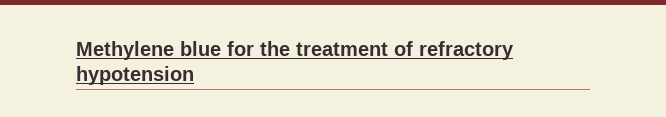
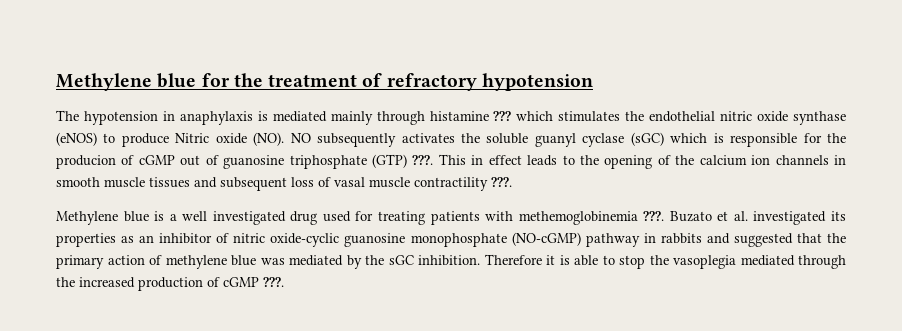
+ The hypotension in anaphylaxis is mediated mainly through histamine ??? which stimulates the endothelial nitric oxide synthase (eNOS) to produce Nitric oxide (NO). NO subsequently activates the soluble guanyl cyclase (sGC) which is responsible for the producion of cGMP out of guanosine triphosphate (GTP) ???. This in effect leads to the opening of the calcium ion channels in smooth muscle tissues and subsequent loss of vasal muscle contractility ???.
+ Methylene blue is a well investigated drug used for treating patients with methemoglobinemia ???. Buzato et al. investigated its properties as an inhibitor of nitric oxide-cyclic guanosine monophosphate (NO-cGMP) pathway in rabbits and suggested that the primary action of methylene blue was mediated by the sGC inhibition. Therefore it is able to stop the vasoplegia mediated through the increased production of cGMP ???.

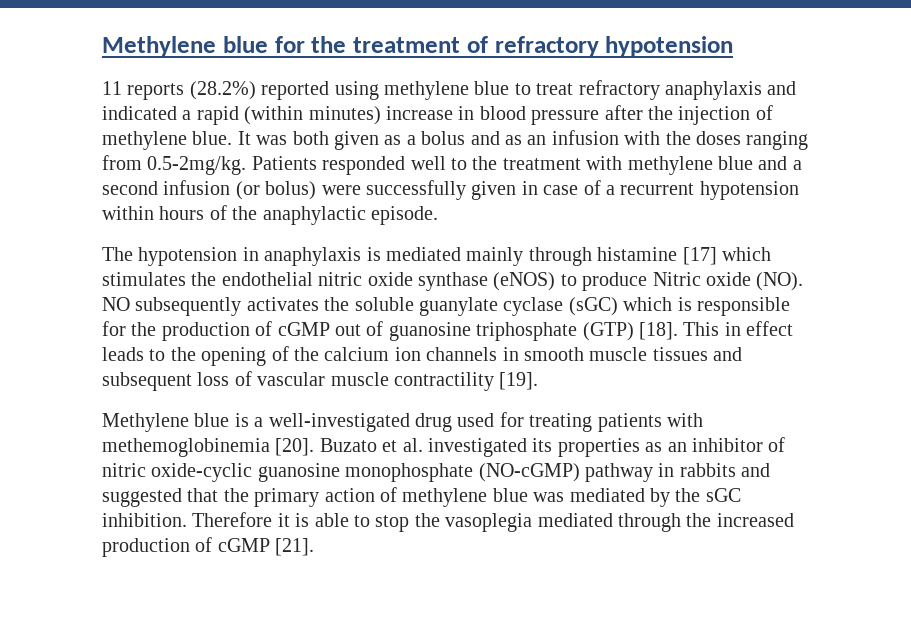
+ 11 reports (28.2%) reported using methylene blue to treat refractory anaphylaxis and indicated a rapid (within minutes) increase in blood pressure after the injection of methylene blue. It was both given as a bolus and as an infusion with the doses ranging from 0.5-2mg/kg. Patients responded well to the treatment with methylene blue and a second infusion (or bolus) were successfully given in case of a recurrent hypotension within hours of the anaphylactic episode.
- The hypotension in anaphylaxis is mediated mainly through histamine ??? which stimulates the endothelial nitric oxide synthase (eNOS) to produce Nitric oxide (NO). NO subsequently activates the soluble guanyl cyclase (sGC) which is responsible for the producion of cGMP out of guanosine triphosphate (GTP) ???.
+ The hypotension in anaphylaxis is mediated mainly through histamine [17] which stimulates the endothelial nitric oxide synthase (eNOS) to produce Nitric oxide (NO). NO subsequently activates the soluble guanylate cyclase (sGC) which is responsible for the production of cGMP out of guanosine triphosphate (GTP) [18].
- This in effect leads to the opening of the calcium ion channels in smooth muscle tissues and subsequent loss of vasal muscle contractility ???.
+ This in effect leads to the opening of the calcium ion channels in smooth muscle tissues and subsequent loss of vascular muscle contractility [19].
- Methylene blue is a well investigated drug used for treating patients with methemoglobinemia ???.
+ Methylene blue is a well-investigated drug used for treating patients with methemoglobinemia [20].
- Therefore it is able to stop the vasoplegia mediated through the increased production of cGMP ???.
+ Therefore it is able to stop the vasoplegia mediated through the increased production of cGMP [21].

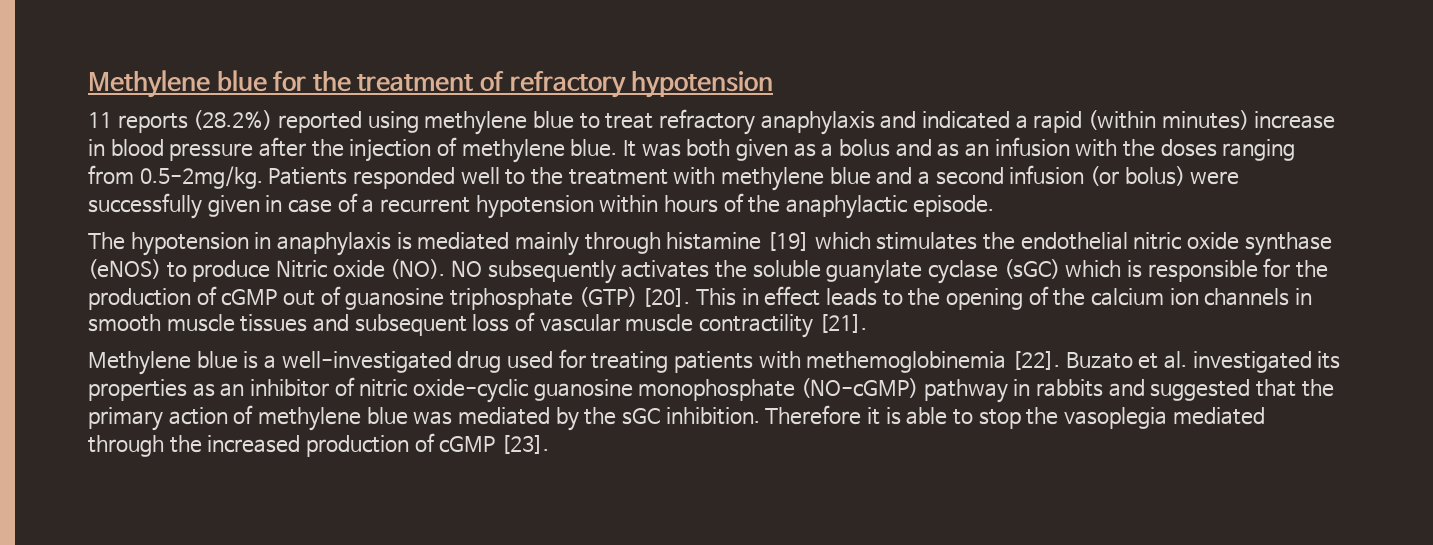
- The hypotension in anaphylaxis is mediated mainly through histamine [17] which stimulates the endothelial nitric oxide synthase (eNOS) to produce Nitric oxide (NO). NO subsequently activates the soluble guanylate cyclase (sGC) which is responsible for the production of cGMP out of guanosine triphosphate (GTP) [18].
+ The hypotension in anaphylaxis is mediated mainly through histamine [19] which stimulates the endothelial nitric oxide synthase (eNOS) to produce Nitric oxide (NO). NO subsequently activates the soluble guanylate cyclase (sGC) which is responsible for the production of cGMP out of guanosine triphosphate (GTP) [20].
- This in effect leads to the opening of the calcium ion channels in smooth muscle tissues and subsequent loss of vascular muscle contractility [19].
+ This in effect leads to the opening of the calcium ion channels in smooth muscle tissues and subsequent loss of vascular muscle contractility [21].
- Methylene blue is a well-investigated drug used for treating patients with methemoglobinemia [20].
+ Methylene blue is a well-investigated drug used for treating patients with methemoglobinemia [22].
- Therefore it is able to stop the vasoplegia mediated through the increased production of cGMP [21].
+ Therefore it is able to stop the vasoplegia mediated through the increased production of cGMP [23].

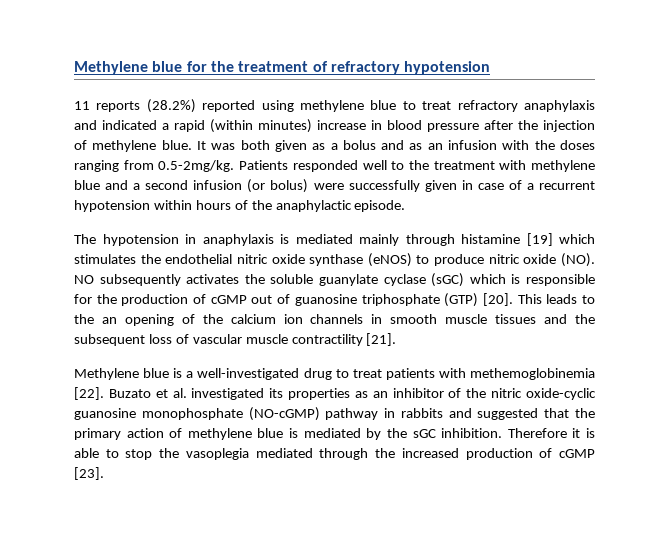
- The hypotension in anaphylaxis is mediated mainly through histamine [19] which stimulates the endothelial nitric oxide synthase (eNOS) to produce Nitric oxide (NO). NO subsequently activates the soluble guanylate cyclase (sGC) which is responsible for the production of cGMP out of guanosine triphosphate (GTP) [20].
+ The hypotension in anaphylaxis is mediated mainly through histamine [19] which stimulates the endothelial nitric oxide synthase (eNOS) to produce nitric oxide (NO). NO subsequently activates the soluble guanylate cyclase (sGC) which is responsible for the production of cGMP out of guanosine triphosphate (GTP) [20].
- This in effect leads to the opening of the calcium ion channels in smooth muscle tissues and subsequent loss of vascular muscle contractility [21].
+ This leads to the an opening of the calcium ion channels in smooth muscle tissues and the subsequent loss of vascular muscle contractility [21].
- Methylene blue is a well-investigated drug used for treating patients with methemoglobinemia [22].
+ Methylene blue is a well-investigated drug to treat patients with methemoglobinemia [22].
- Buzato et al. investigated its properties as an inhibitor of nitric oxide-cyclic guanosine monophosphate (NO-cGMP) pathway in rabbits and suggested that the primary action of methylene blue was mediated by the sGC inhibition.
+ Buzato et al. investigated its properties as an inhibitor of the nitric oxide-cyclic guanosine monophosphate (NO-cGMP) pathway in rabbits and suggested that the primary action of methylene blue is mediated by the sGC inhibition.

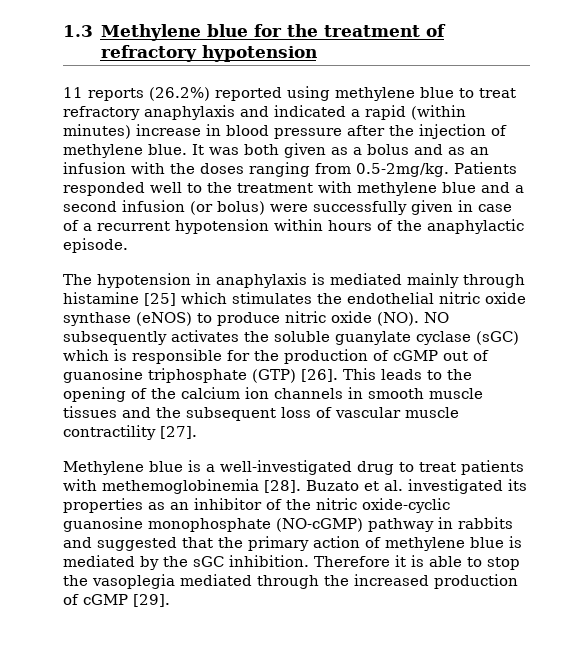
- Methylene blue for the treatment of refractory hypotension
+ 1.3 Methylene blue for the treatment of refractory hypotension
- 11 reports (28.2%) reported using methylene blue to treat refractory anaphylaxis and indicated a rapid (within minutes) increase in blood pressure after the injection of methylene blue.
+ 11 reports (26.2%) reported using methylene blue to treat refractory anaphylaxis and indicated a rapid (within minutes) increase in blood pressure after the injection of methylene blue.
- The hypotension in anaphylaxis is mediated mainly through histamine [19] which stimulates the endothelial nitric oxide synthase (eNOS) to produce nitric oxide (NO). NO subsequently activates the soluble guanylate cyclase (sGC) which is responsible for the production of cGMP out of guanosine triphosphate (GTP) [20].
+ The hypotension in anaphylaxis is mediated mainly through histamine [25] which stimulates the endothelial nitric oxide synthase (eNOS) to produce nitric oxide (NO). NO subsequently activates the soluble guanylate cyclase (sGC) which is responsible for the production of cGMP out of guanosine triphosphate (GTP) [26].
- This leads to the an opening of the calcium ion channels in smooth muscle tissues and the subsequent loss of vascular muscle contractility [21].
+ This leads to the opening of the calcium ion channels in smooth muscle tissues and the subsequent loss of vascular muscle contractility [27].
- Methylene blue is a well-investigated drug to treat patients with methemoglobinemia [22].
+ Methylene blue is a well-investigated drug to treat patients with methemoglobinemia [28].
- Therefore it is able to stop the vasoplegia mediated through the increased production of cGMP [23].
+ Therefore it is able to stop the vasoplegia mediated through the increased production of cGMP [29].

